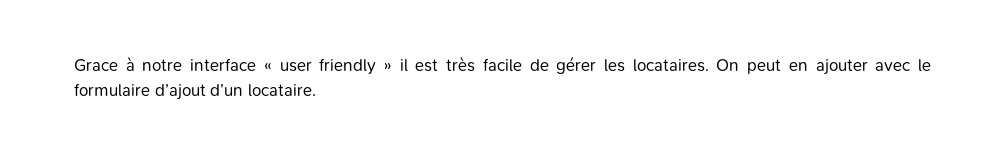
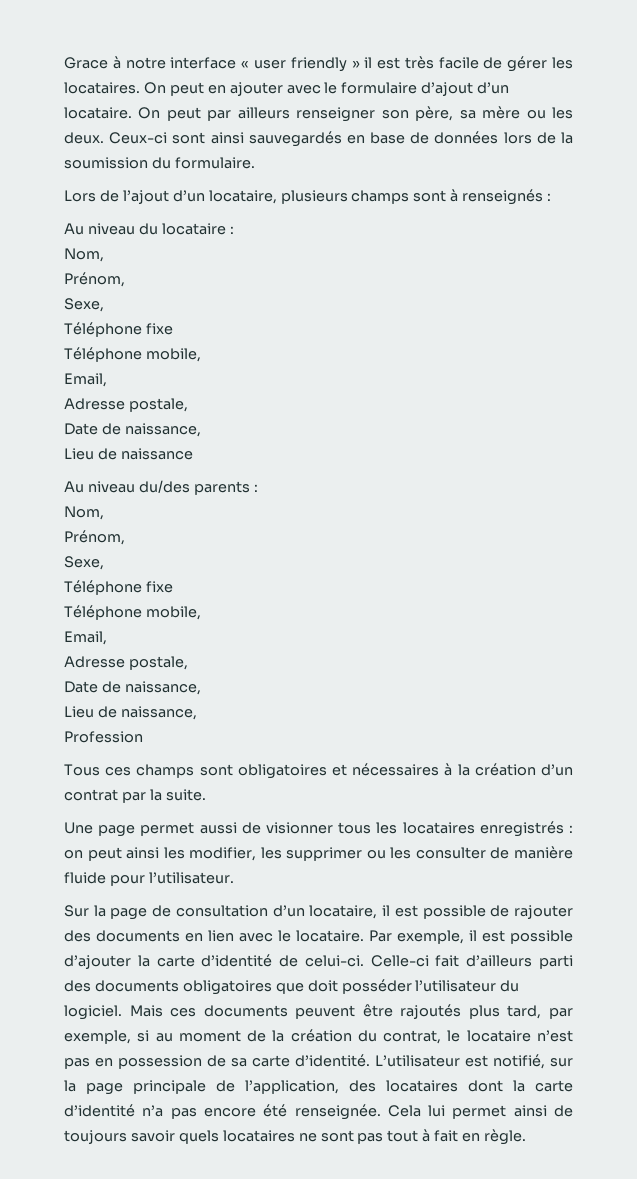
+ On peut par ailleurs renseigner son père, sa mère ou les deux. Ceux-ci sont ainsi sauvegardés en base de données lors de la soumission du formulaire.
+ Lors de l’ajout d’un locataire, plusieurs champs sont à renseignés :
+ Au niveau du locataire :
+ Nom,
+ Prénom,
+ Sexe,
+ Téléphone fixe
+ Téléphone mobile,
+ Email,
+ Adresse postale,
+ Date de naissance,
+ Lieu de naissance
+ Au niveau du/des parents :
+ Nom,
+ Prénom,
+ Sexe,
+ Téléphone fixe
+ Téléphone mobile,
+ Email,
+ Adresse postale,
+ Date de naissance,
+ Lieu de naissance,
+ Profession
+ Tous ces champs sont obligatoires et nécessaires à la création d’un contrat par la suite.
+ Une page permet aussi de visionner tous les locataires enregistrés : on peut ainsi les modifier, les supprimer ou les consulter de manière fluide pour l’utilisateur.
+ Sur la page de consultation d’un locataire, il est possible de rajouter des documents en lien avec le locataire. Par exemple, il est possible d’ajouter la carte d’identité de celui-ci. Celle-ci fait d’ailleurs parti des documents obligatoires que doit posséder l’utilisateur du logiciel. Mais ces documents peuvent être rajoutés plus tard, par exemple, si au moment de la création du contrat, le locataire n’est pas en possession de sa carte d’identité. L’utilisateur est notifié, sur la page principale de l’application, des locataires dont la carte d’identité n’a pas encore été renseignée. Cela lui permet ainsi de toujours savoir quels locataires ne sont pas tout à fait en règle.

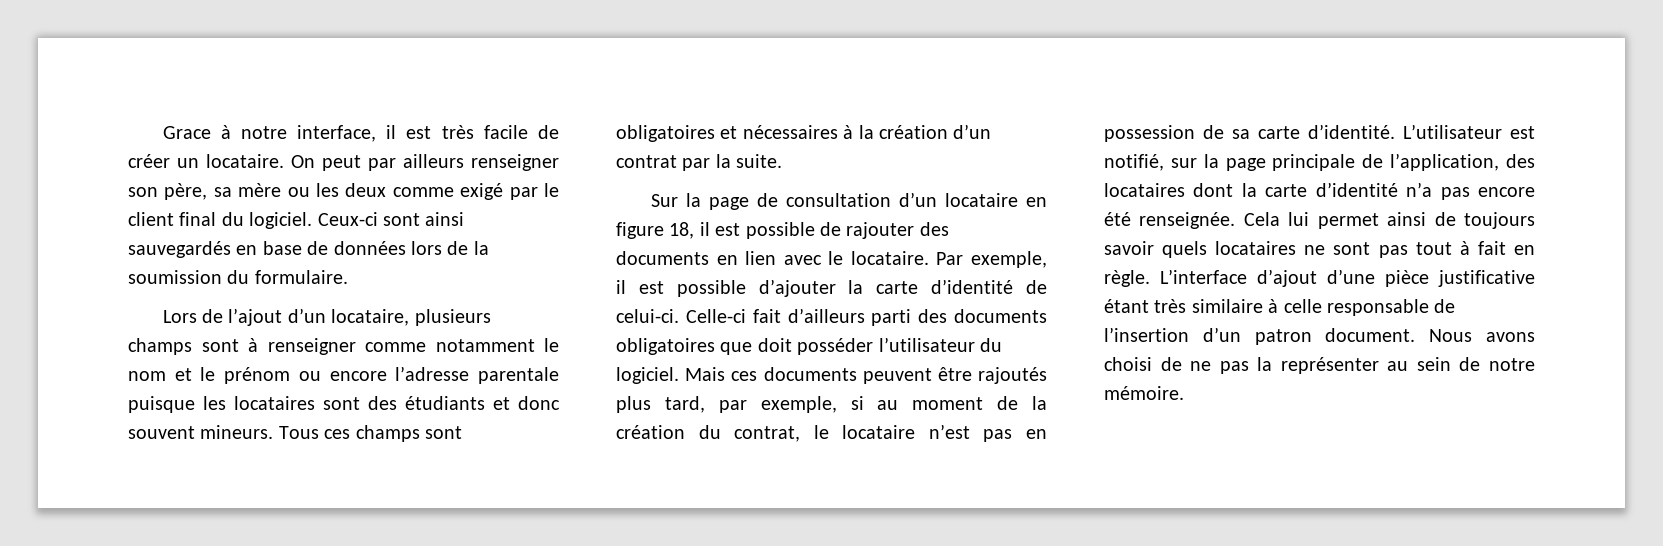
- Grace à notre interface « user friendly » il est très facile de gérer les locataires. On peut en ajouter avec le formulaire d’ajout d’un locataire.
+ Grace à notre interface, il est très facile de créer un locataire.
- On peut par ailleurs renseigner son père, sa mère ou les deux.
+ On peut par ailleurs renseigner son père, sa mère ou les deux comme exigé par le client final du logiciel.
- Lors de l’ajout d’un locataire, plusieurs champs sont à renseignés :
- Au niveau du locataire :
- Nom,
- Prénom,
- Sexe,
- Téléphone fixe
- Téléphone mobile,
- Email,
- Adresse postale,
- Date de naissance,
- Lieu de naissance
- Au niveau du/des parents :
- Nom,
- Prénom,
- Sexe,
- Téléphone fixe
- Téléphone mobile,
- Email,
- Adresse postale,
- Date de naissance,
- Lieu de naissance,
- Profession
- Tous ces champs sont obligatoires et nécessaires à la création d’un contrat par la suite.
+ Lors de l’ajout d’un locataire, plusieurs champs sont à renseigner comme notamment le nom et le prénom ou encore l’adresse parentale puisque les locataires sont des étudiants et donc souvent mineurs. Tous ces champs sont obligatoires et nécessaires à la création d’un contrat par la suite.
- Une page permet aussi de visionner tous les locataires enregistrés : on peut ainsi les modifier, les supprimer ou les consulter de manière fluide pour l’utilisateur.
- Sur la page de consultation d’un locataire, il est possible de rajouter des documents en lien avec le locataire.
+ Sur la page de consultation d’un locataire en figure 18, il est possible de rajouter des documents en lien avec le locataire.
+ L’interface d’ajout d’une pièce justificative étant très similaire à celle responsable de l’insertion d’un patron document. Nous avons choisi de ne pas la représenter au sein de notre mémoire.

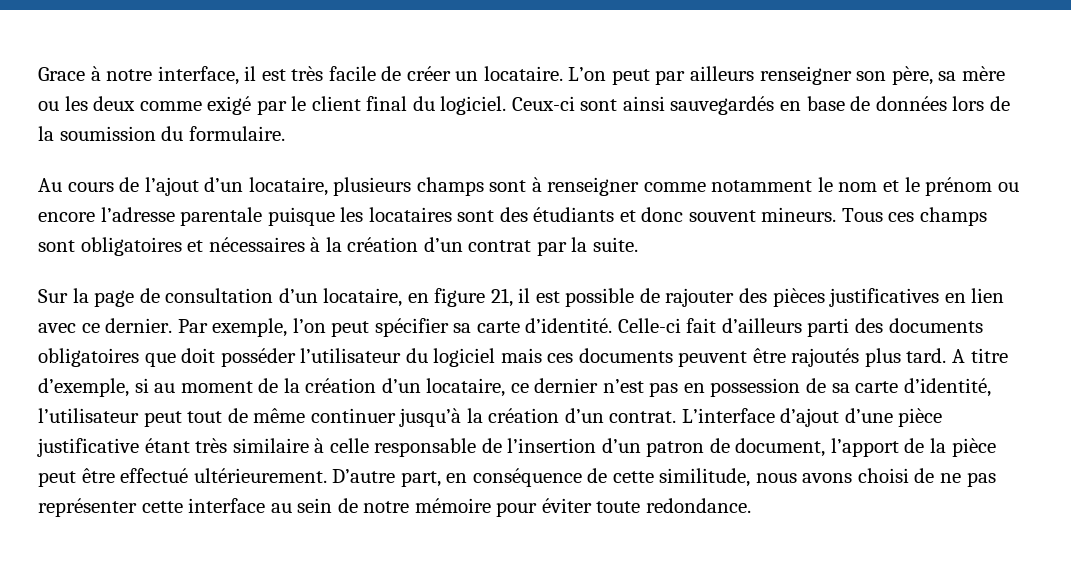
- On peut par ailleurs renseigner son père, sa mère ou les deux comme exigé par le client final du logiciel.
+ L’on peut par ailleurs renseigner son père, sa mère ou les deux comme exigé par le client final du logiciel.
- Lors de l’ajout d’un locataire, plusieurs champs sont à renseigner comme notamment le nom et le prénom ou encore l’adresse parentale puisque les locataires sont des étudiants et donc souvent mineurs.
+ Au cours de l’ajout d’un locataire, plusieurs champs sont à renseigner comme notamment le nom et le prénom ou encore l’adresse parentale puisque les locataires sont des étudiants et donc souvent mineurs.
- Sur la page de consultation d’un locataire en figure 18, il est possible de rajouter des documents en lien avec le locataire. Par exemple, il est possible d’ajouter la carte d’identité de celui-ci.
+ Sur la page de consultation d’un locataire, en figure 21, il est possible de rajouter des pièces justificatives en lien avec ce dernier. Par exemple, l’on peut spécifier sa carte d’identité.
- Celle-ci fait d’ailleurs parti des documents obligatoires que doit posséder l’utilisateur du logiciel. Mais ces documents peuvent être rajoutés plus tard, par exemple, si au moment de la création du contrat, le locataire n’est pas en possession de sa carte d’identité. L’utilisateur est notifié, sur la page principale de l’application, des locataires dont la carte d’identité n’a pas encore été renseignée. Cela lui permet ainsi de toujours savoir quels locataires ne sont pas tout à fait en règle.
+ Celle-ci fait d’ailleurs parti des documents obligatoires que doit posséder l’utilisateur du logiciel mais ces documents peuvent être rajoutés plus tard. A titre d’exemple, si au moment de la création d’un locataire, ce dernier n’est pas en possession de sa carte d’identité, l’utilisateur peut tout de même continuer jusqu’à la création d’un contrat.
- L’interface d’ajout d’une pièce justificative étant très similaire à celle responsable de l’insertion d’un patron document. Nous avons choisi de ne pas la représenter au sein de notre mémoire.
+ L’interface d’ajout d’une pièce justificative étant très similaire à celle responsable de l’insertion d’un patron de document, l’apport de la pièce peut être effectué ultérieurement. D’autre part, en conséquence de cette similitude, nous avons choisi de ne pas représenter cette interface au sein de notre mémoire pour éviter toute redondance.

